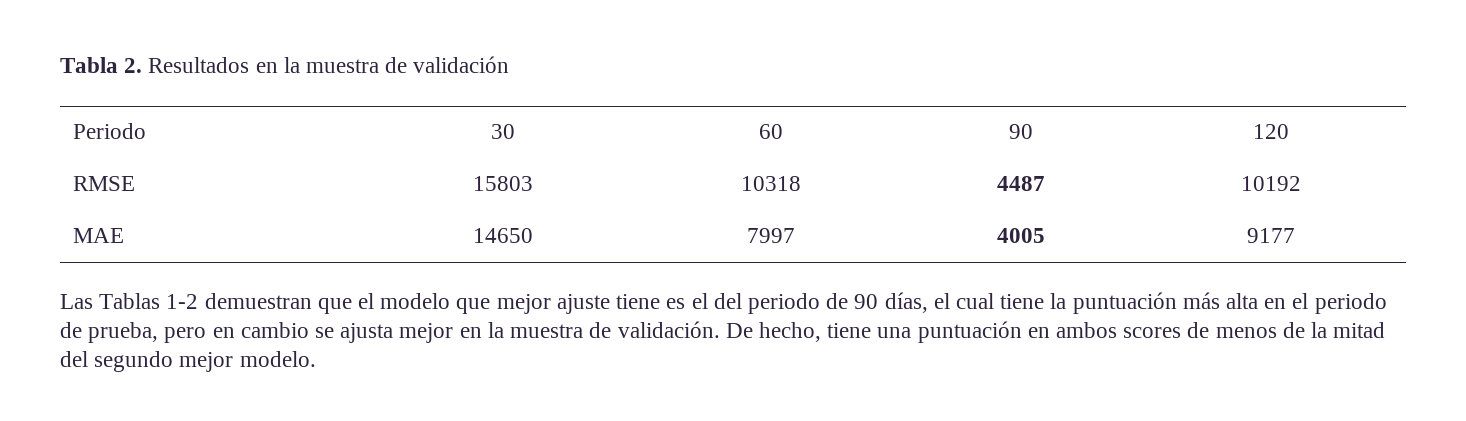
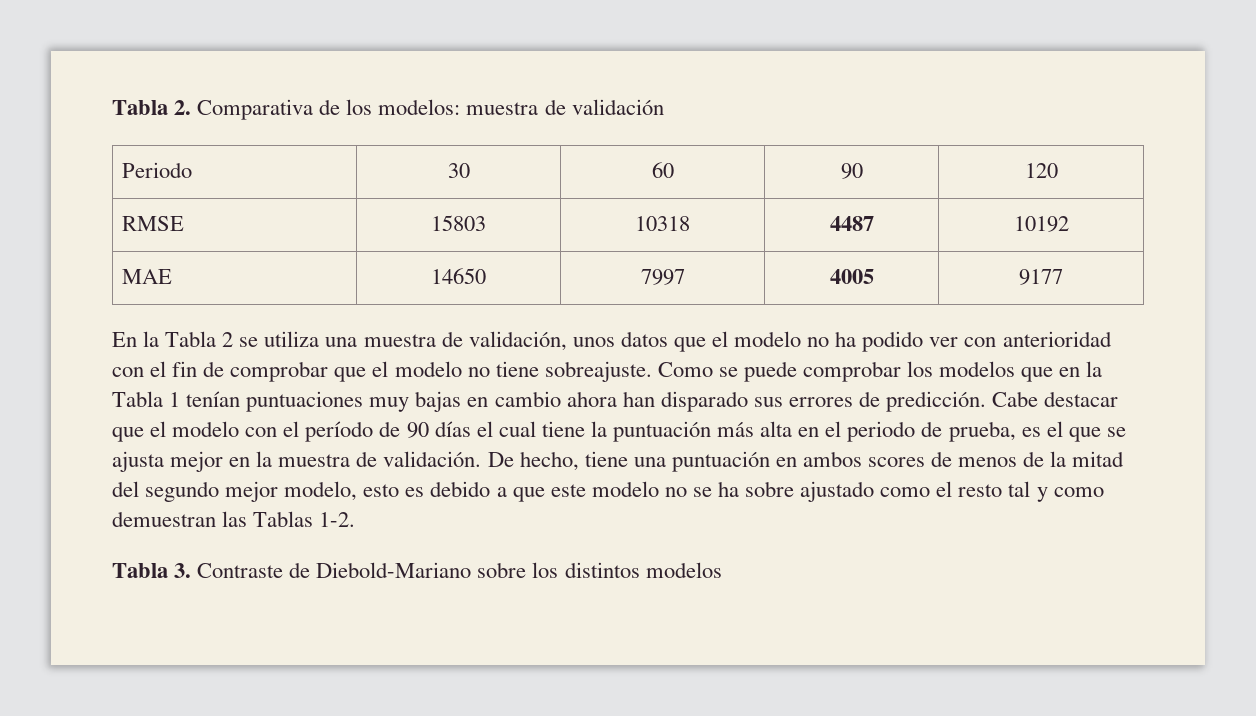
- Tabla 2. Resultados en la muestra de validación
+ Tabla 2. Comparativa de los modelos: muestra de validación
- Las Tablas 1-2 demuestran que el modelo que mejor ajuste tiene es el del periodo de 90 días, el cual tiene la puntuación más alta en el periodo de prueba, pero en cambio se ajusta mejor en la muestra de validación.
+ En la Tabla 2 se utiliza una muestra de validación, unos datos que el modelo no ha podido ver con anterioridad con el fin de comprobar que el modelo no tiene sobreajuste. Como se puede comprobar los modelos que en la Tabla 1 tenían puntuaciones muy bajas en cambio ahora han disparado sus errores de predicción. Cabe destacar que el modelo con el período de 90 días el cual tiene la puntuación más alta en el periodo de prueba, es el que se ajusta mejor en la muestra de validación.
- De hecho, tiene una puntuación en ambos scores de menos de la mitad del segundo mejor modelo.
+ De hecho, tiene una puntuación en ambos scores de menos de la mitad del segundo mejor modelo, esto es debido a que este modelo no se ha sobre ajustado como el resto tal y como demuestran las Tablas 1-2.
+ Tabla 3. Contraste de Diebold-Mariano sobre los distintos modelos

